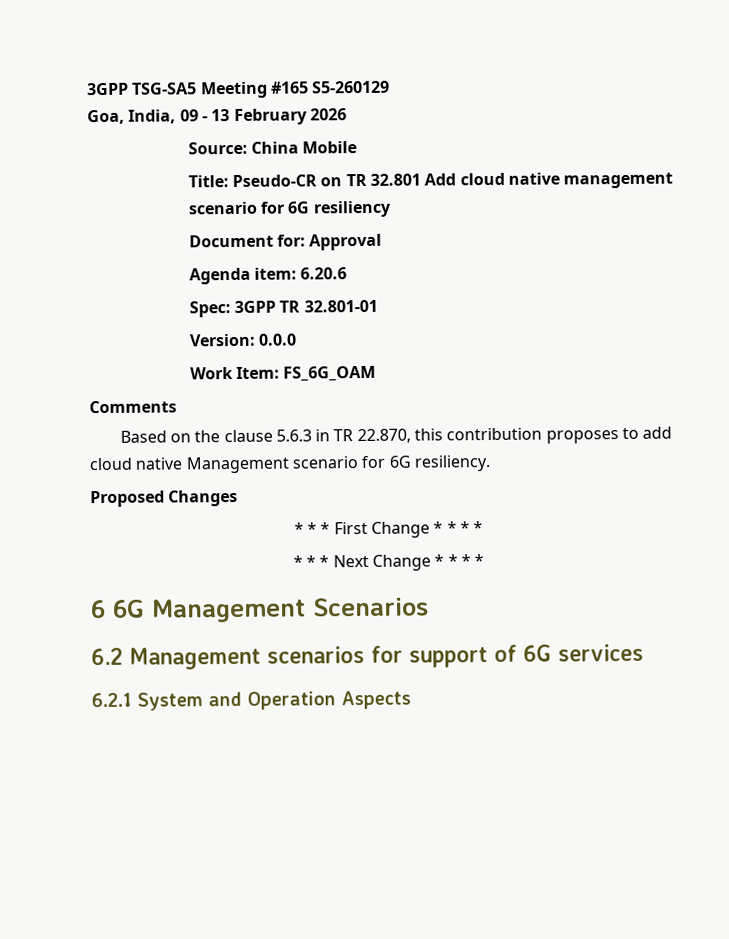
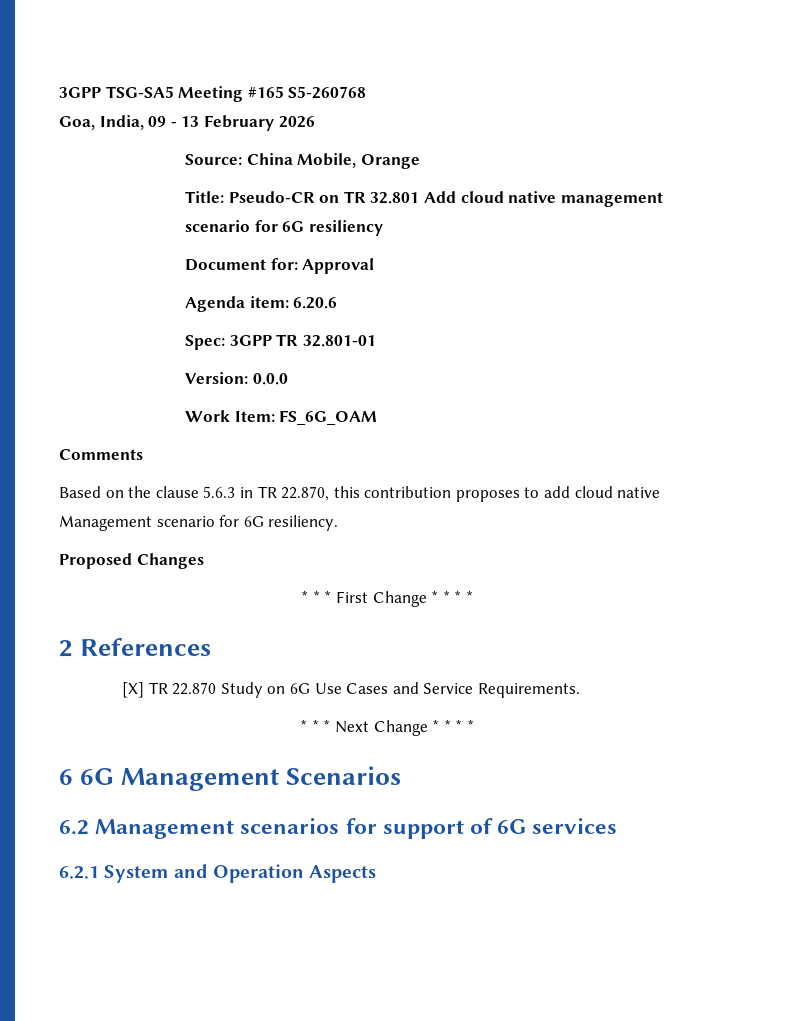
- 3GPP TSG-SA5 Meeting #165 S5-260129
+ 3GPP TSG-SA5 Meeting #165 S5-260768
- Source: China Mobile
+ Source: China Mobile, Orange
+ 2 References
+ [X] TR 22.870 Study on 6G Use Cases and Service Requirements.

